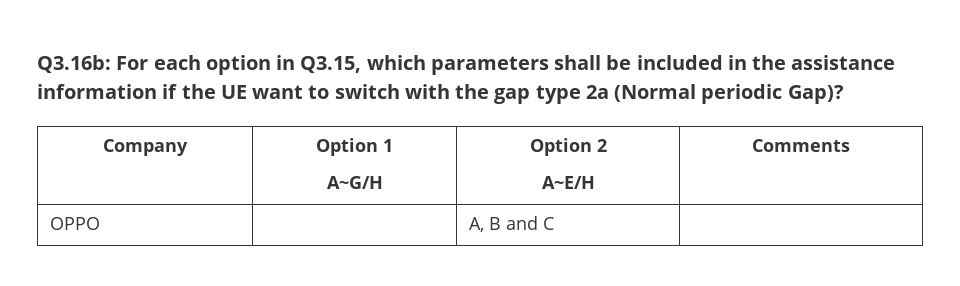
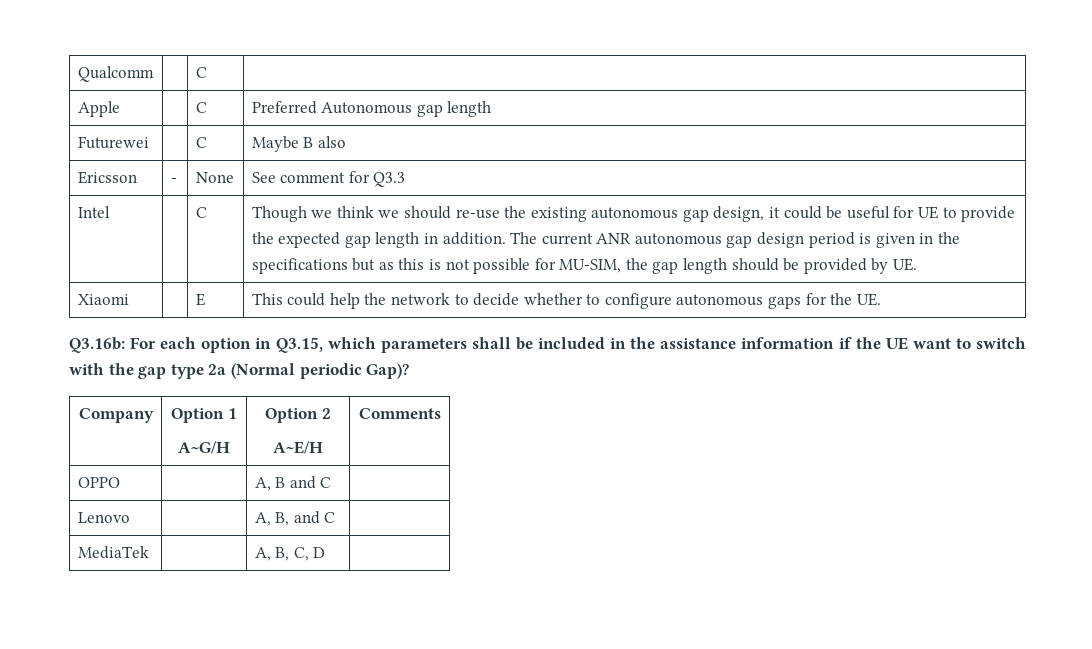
+ Qualcomm | | C |
+ Apple | | C | Preferred Autonomous gap length
+ Futurewei | | C | Maybe B also
+ Ericsson | - | None | See comment for Q3.3
+ Intel | | C | Though we think we should re-use the existing autonomous gap design, it could be useful for UE to provide the expected gap length in addition. The current ANR autonomous gap design period is given in the specifications but as this is not possible for MU-SIM, the gap length should be provided by UE.
+ Xiaomi | | E | This could help the network to decide whether to configure autonomous gaps for the UE.
+ Lenovo | | A, B, and C |
+ MediaTek | | A, B, C, D |

